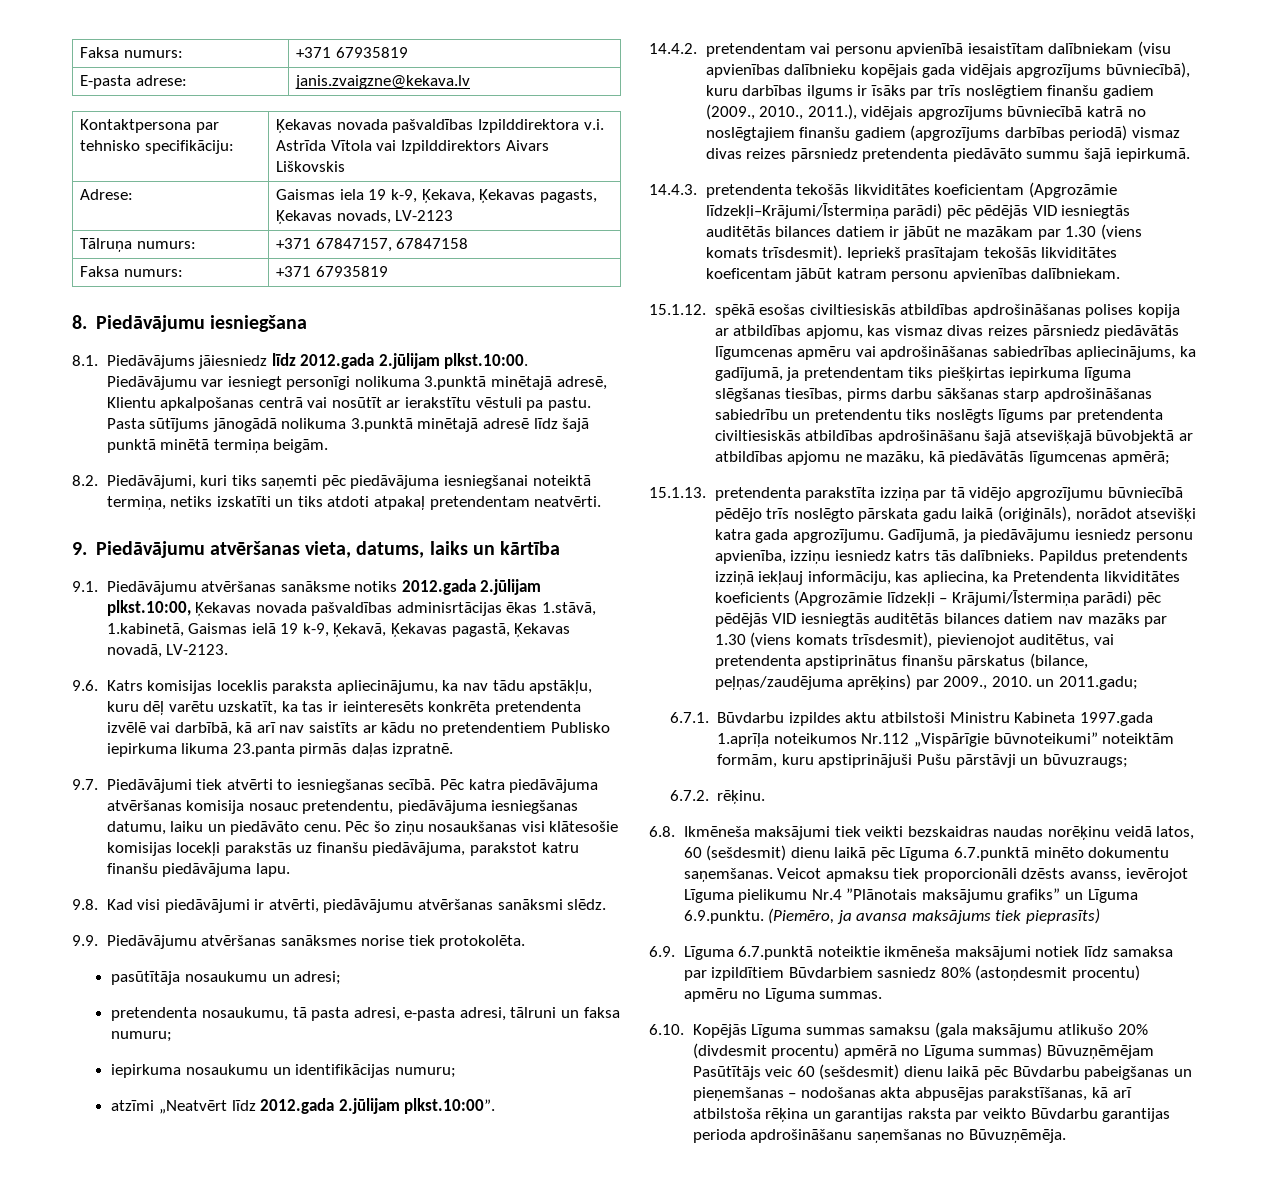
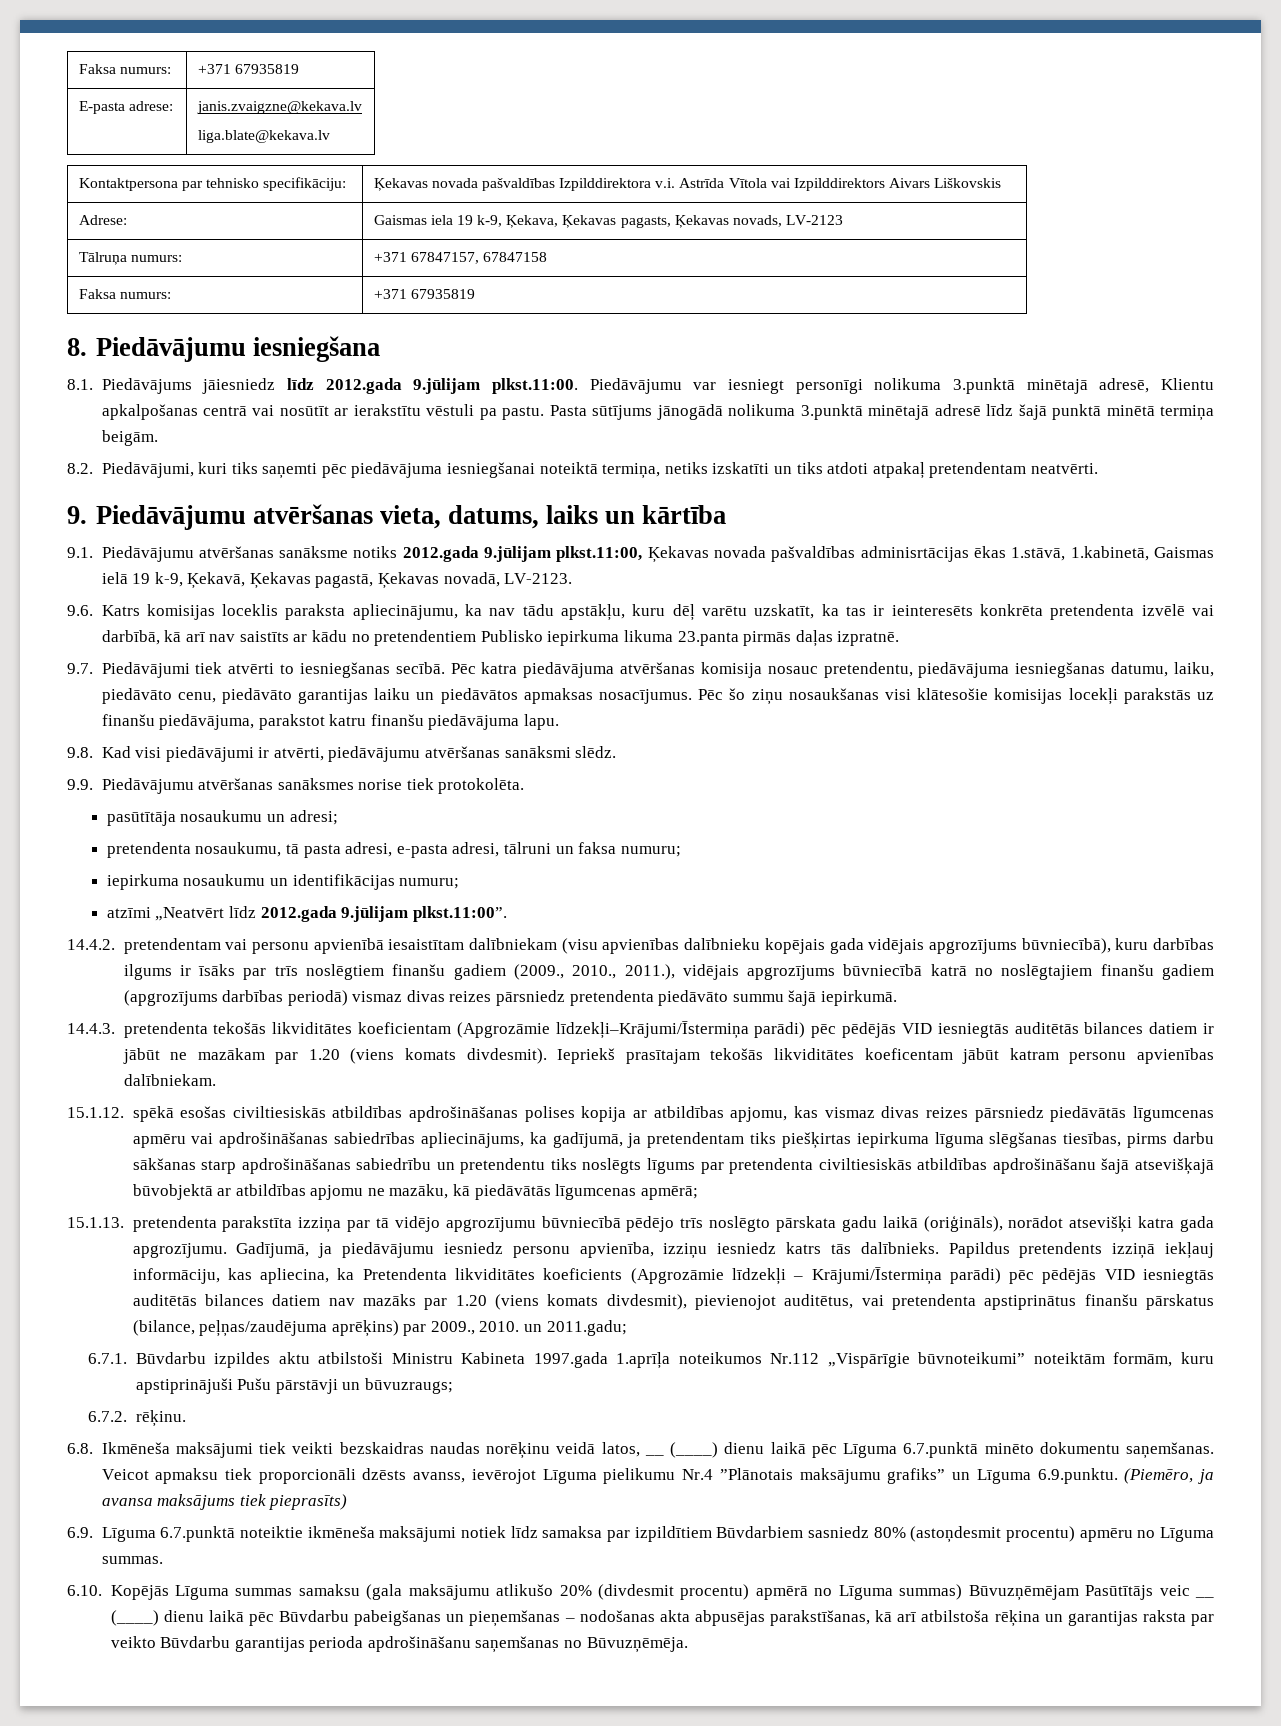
  E-pasta adrese: | janis.zvaigzne@kekava.lv
+ liga.blate@kekava.lv
- 8.1. Piedāvājums jāiesniedz līdz 2012.gada 2.jūlijam plkst.10:00. Piedāvājumu var iesniegt personīgi nolikuma 3.punktā minētajā adresē, Klientu apkalpošanas centrā vai nosūtīt ar ierakstītu vēstuli pa pastu.
+ 8.1. Piedāvājums jāiesniedz līdz 2012.gada 9.jūlijam plkst.11:00. Piedāvājumu var iesniegt personīgi nolikuma 3.punktā minētajā adresē, Klientu apkalpošanas centrā vai nosūtīt ar ierakstītu vēstuli pa pastu.
- 9.1. Piedāvājumu atvēršanas sanāksme notiks 2012.gada 2.jūlijam plkst.10:00, Ķekavas novada pašvaldības adminisrtācijas ēkas 1.stāvā, 1.kabinetā, Gaismas ielā 19 k-9, Ķekavā, Ķekavas pagastā, Ķekavas novadā, LV-2123.
+ 9.1. Piedāvājumu atvēršanas sanāksme notiks 2012.gada 9.jūlijam plkst.11:00, Ķekavas novada pašvaldības adminisrtācijas ēkas 1.stāvā, 1.kabinetā, Gaismas ielā 19 k-9, Ķekavā, Ķekavas pagastā, Ķekavas novadā, LV-2123.
- Pēc katra piedāvājuma atvēršanas komisija nosauc pretendentu, piedāvājuma iesniegšanas datumu, laiku un piedāvāto cenu.
+ Pēc katra piedāvājuma atvēršanas komisija nosauc pretendentu, piedāvājuma iesniegšanas datumu, laiku, piedāvāto cenu, piedāvāto garantijas laiku un piedāvātos apmaksas nosacījumus.
- atzīmi „Neatvērt līdz 2012.gada 2.jūlijam plkst.10:00”.
+ atzīmi „Neatvērt līdz 2012.gada 9.jūlijam plkst.11:00”.
- 14.4.3. pretendenta tekošās likviditātes koeficientam (Apgrozāmie līdzekļi–Krājumi/Īstermiņa parādi) pēc pēdējās VID iesniegtās auditētās bilances datiem ir jābūt ne mazākam par 1.30 (viens komats trīsdesmit).
+ 14.4.3. pretendenta tekošās likviditātes koeficientam (Apgrozāmie līdzekļi–Krājumi/Īstermiņa parādi) pēc pēdējās VID iesniegtās auditētās bilances datiem ir jābūt ne mazākam par 1.20 (viens komats divdesmit).
- Papildus pretendents izziņā iekļauj informāciju, kas apliecina, ka Pretendenta likviditātes koeficients (Apgrozāmie līdzekļi – Krājumi/Īstermiņa parādi) pēc pēdējās VID iesniegtās auditētās bilances datiem nav mazāks par 1.30 (viens komats trīsdesmit), pievienojot auditētus, vai pretendenta apstiprinātus finanšu pārskatus (bilance, peļņas/zaudējuma aprēķins) par 2009., 2010. un 2011.gadu;
+ Papildus pretendents izziņā iekļauj informāciju, kas apliecina, ka Pretendenta likviditātes koeficients (Apgrozāmie līdzekļi – Krājumi/Īstermiņa parādi) pēc pēdējās VID iesniegtās auditētās bilances datiem nav mazāks par 1.20 (viens komats divdesmit), pievienojot auditētus, vai pretendenta apstiprinātus finanšu pārskatus (bilance, peļņas/zaudējuma aprēķins) par 2009., 2010. un 2011.gadu;
- 6.8. Ikmēneša maksājumi tiek veikti bezskaidras naudas norēķinu veidā latos, 60 (sešdesmit) dienu laikā pēc Līguma 6.7.punktā minēto dokumentu saņemšanas.
+ 6.8. Ikmēneša maksājumi tiek veikti bezskaidras naudas norēķinu veidā latos, __ (____) dienu laikā pēc Līguma 6.7.punktā minēto dokumentu saņemšanas.
- 6.10. Kopējās Līguma summas samaksu (gala maksājumu atlikušo 20% (divdesmit procentu) apmērā no Līguma summas) Būvuzņēmējam Pasūtītājs veic 60 (sešdesmit) dienu laikā pēc Būvdarbu pabeigšanas un pieņemšanas – nodošanas akta abpusējas parakstīšanas, kā arī atbilstoša rēķina un garantijas raksta par veikto Būvdarbu garantijas perioda apdrošināšanu saņemšanas no Būvuzņēmēja.
+ 6.10. Kopējās Līguma summas samaksu (gala maksājumu atlikušo 20% (divdesmit procentu) apmērā no Līguma summas) Būvuzņēmējam Pasūtītājs veic __ (____) dienu laikā pēc Būvdarbu pabeigšanas un pieņemšanas – nodošanas akta abpusējas parakstīšanas, kā arī atbilstoša rēķina un garantijas raksta par veikto Būvdarbu garantijas perioda apdrošināšanu saņemšanas no Būvuzņēmēja.

